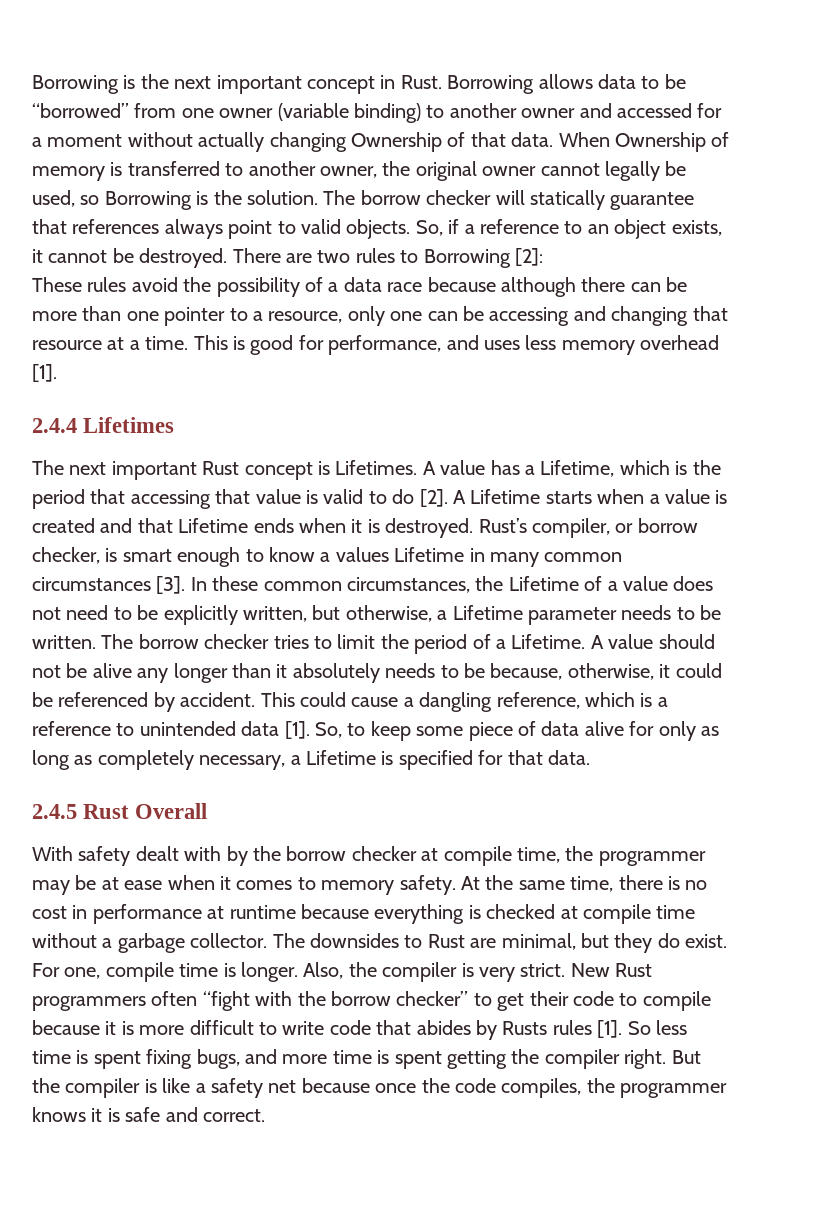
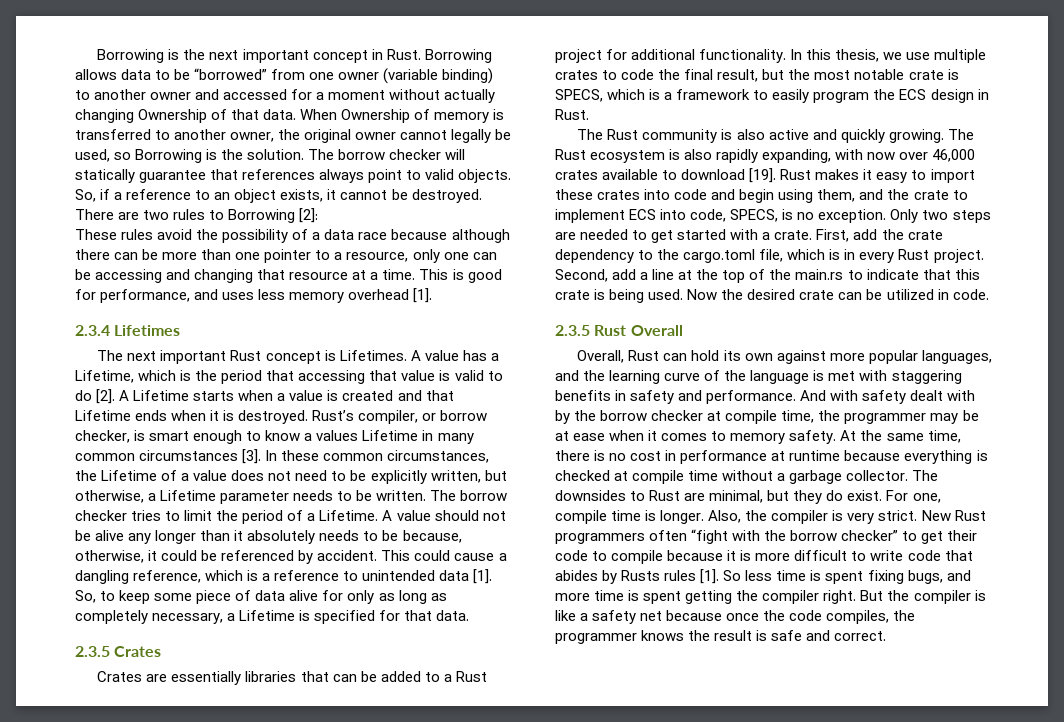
- 2.4.4 Lifetimes
+ 2.3.4 Lifetimes
- 2.4.5 Rust Overall
- With safety dealt with by the borrow checker at compile time, the programmer may be at ease when it comes to memory safety.
+ 2.3.5 Crates
+ Crates are essentially libraries that can be added to a Rust project for additional functionality. In this thesis, we use multiple crates to code the final result, but the most notable crate is SPECS, which is a framework to easily program the ECS design in Rust.
+ The Rust community is also active and quickly growing. The Rust ecosystem is also rapidly expanding, with now over 46,000 crates available to download [19]. Rust makes it easy to import these crates into code and begin using them, and the crate to implement ECS into code, SPECS, is no exception. Only two steps are needed to get started with a crate. First, add the crate dependency to the cargo.toml file, which is in every Rust project. Second, add a line at the top of the main.rs to indicate that this crate is being used. Now the desired crate can be utilized in code.
+ 2.3.5 Rust Overall
+ Overall, Rust can hold its own against more popular languages, and the learning curve of the language is met with staggering benefits in safety and performance. And with safety dealt with by the borrow checker at compile time, the programmer may be at ease when it comes to memory safety.
- But the compiler is like a safety net because once the code compiles, the programmer knows it is safe and correct.
+ But the compiler is like a safety net because once the code compiles, the programmer knows the result is safe and correct.

